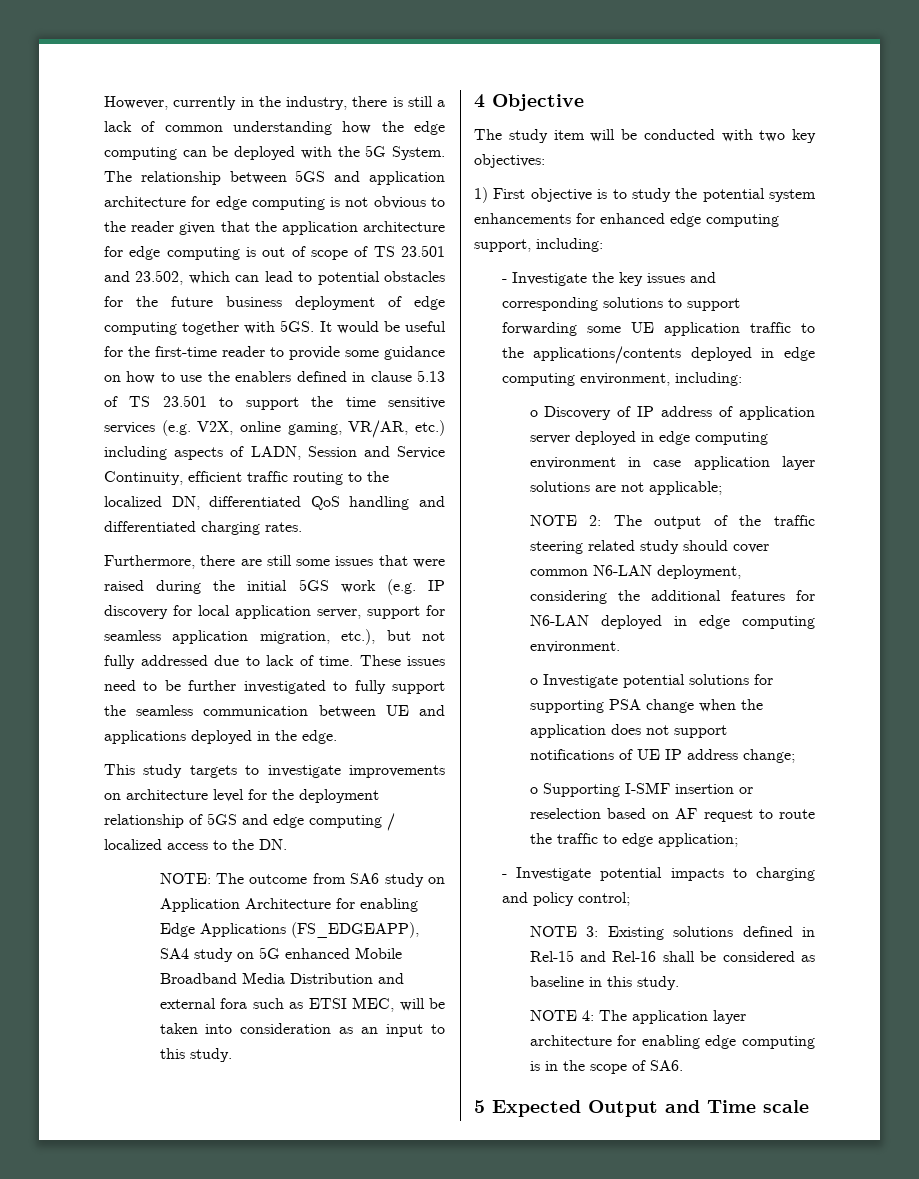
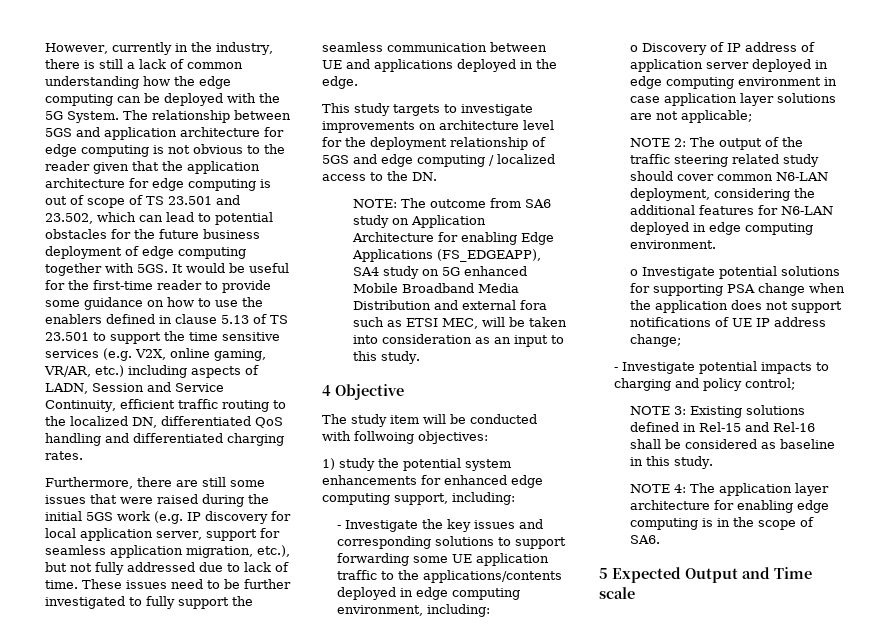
- The study item will be conducted with two key objectives:
+ The study item will be conducted with follwoing objectives:
- 1) First objective is to study the potential system enhancements for enhanced edge computing support, including:
+ 1) study the potential system enhancements for enhanced edge computing support, including:
- o Supporting I-SMF insertion or reselection based on AF request to route the traffic to edge application;

